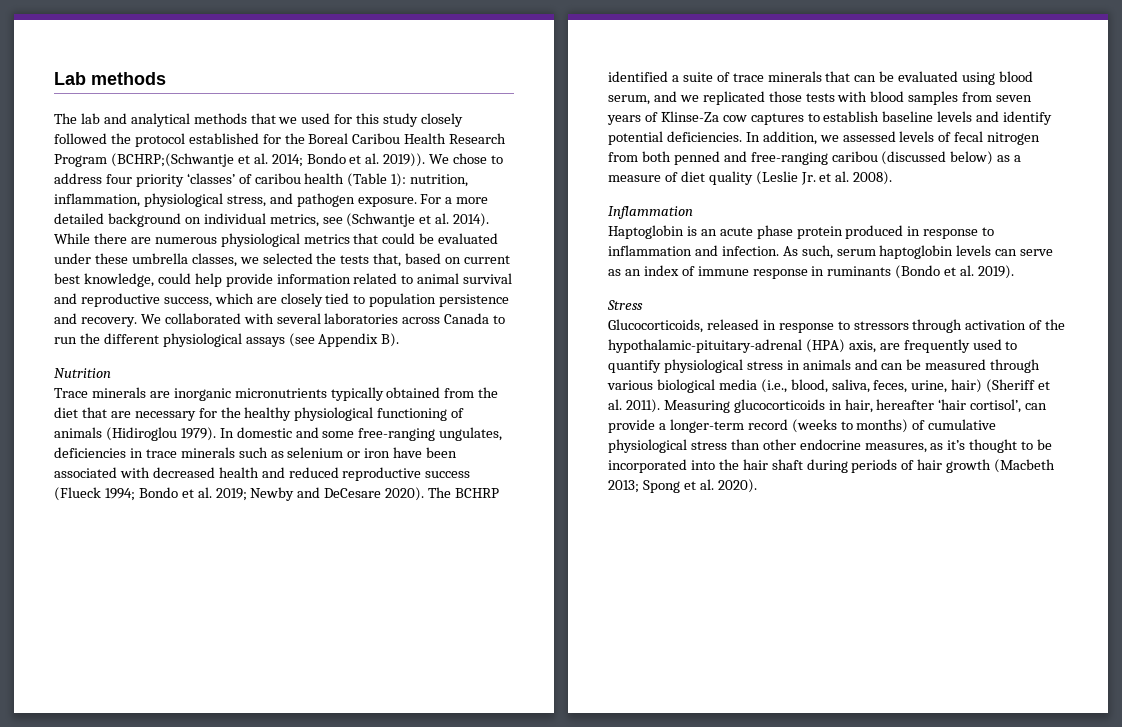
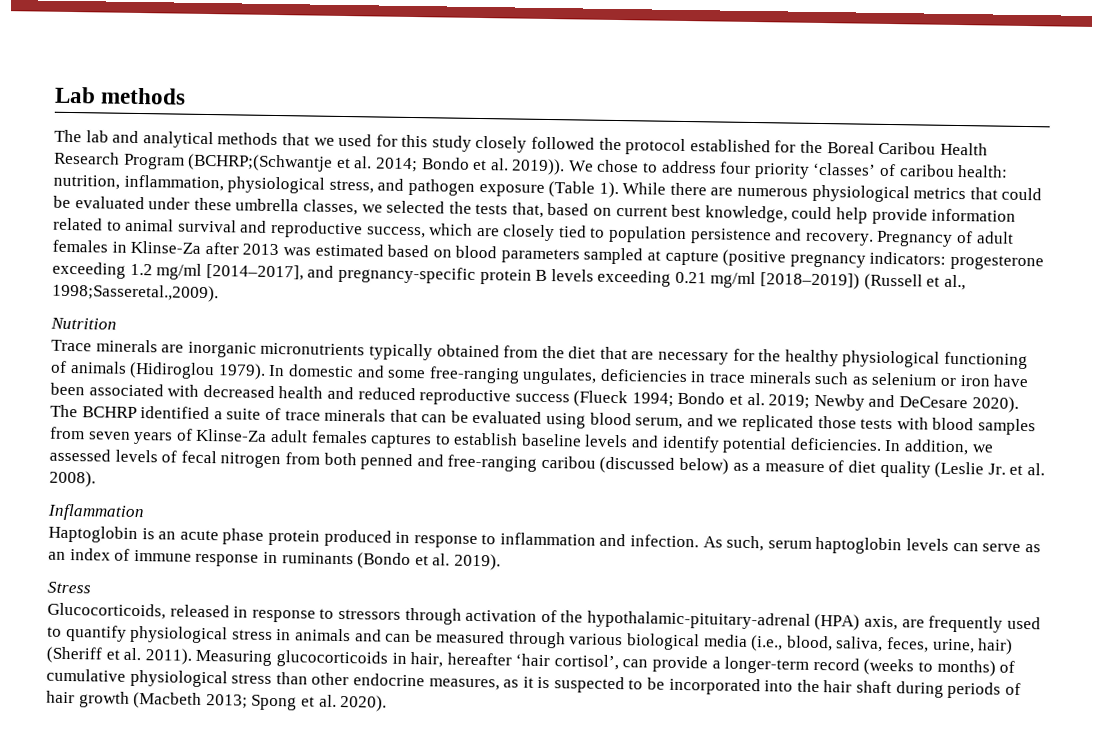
- We chose to address four priority ‘classes’ of caribou health (Table 1): nutrition, inflammation, physiological stress, and pathogen exposure. For a more detailed background on individual metrics, see (Schwantje et al. 2014).
+ We chose to address four priority ‘classes’ of caribou health: nutrition, inflammation, physiological stress, and pathogen exposure (Table 1).
- We collaborated with several laboratories across Canada to run the different physiological assays (see Appendix B).
+ Pregnancy of adult females in Klinse-Za after 2013 was estimated based on blood parameters sampled at capture (positive pregnancy indicators: progesterone exceeding 1.2 mg/ml [2014–2017], and pregnancy-specific protein B levels exceeding 0.21 mg/ml [2018–2019]) (Russell et al., 1998;Sasseretal.,2009).
- The BCHRP identified a suite of trace minerals that can be evaluated using blood serum, and we replicated those tests with blood samples from seven years of Klinse-Za cow captures to establish baseline levels and identify potential deficiencies.
+ The BCHRP identified a suite of trace minerals that can be evaluated using blood serum, and we replicated those tests with blood samples from seven years of Klinse-Za adult females captures to establish baseline levels and identify potential deficiencies.
- Measuring glucocorticoids in hair, hereafter ‘hair cortisol’, can provide a longer-term record (weeks to months) of cumulative physiological stress than other endocrine measures, as it’s thought to be incorporated into the hair shaft during periods of hair growth (Macbeth 2013; Spong et al. 2020).
+ Measuring glucocorticoids in hair, hereafter ‘hair cortisol’, can provide a longer-term record (weeks to months) of cumulative physiological stress than other endocrine measures, as it is suspected to be incorporated into the hair shaft during periods of hair growth (Macbeth 2013; Spong et al. 2020).

